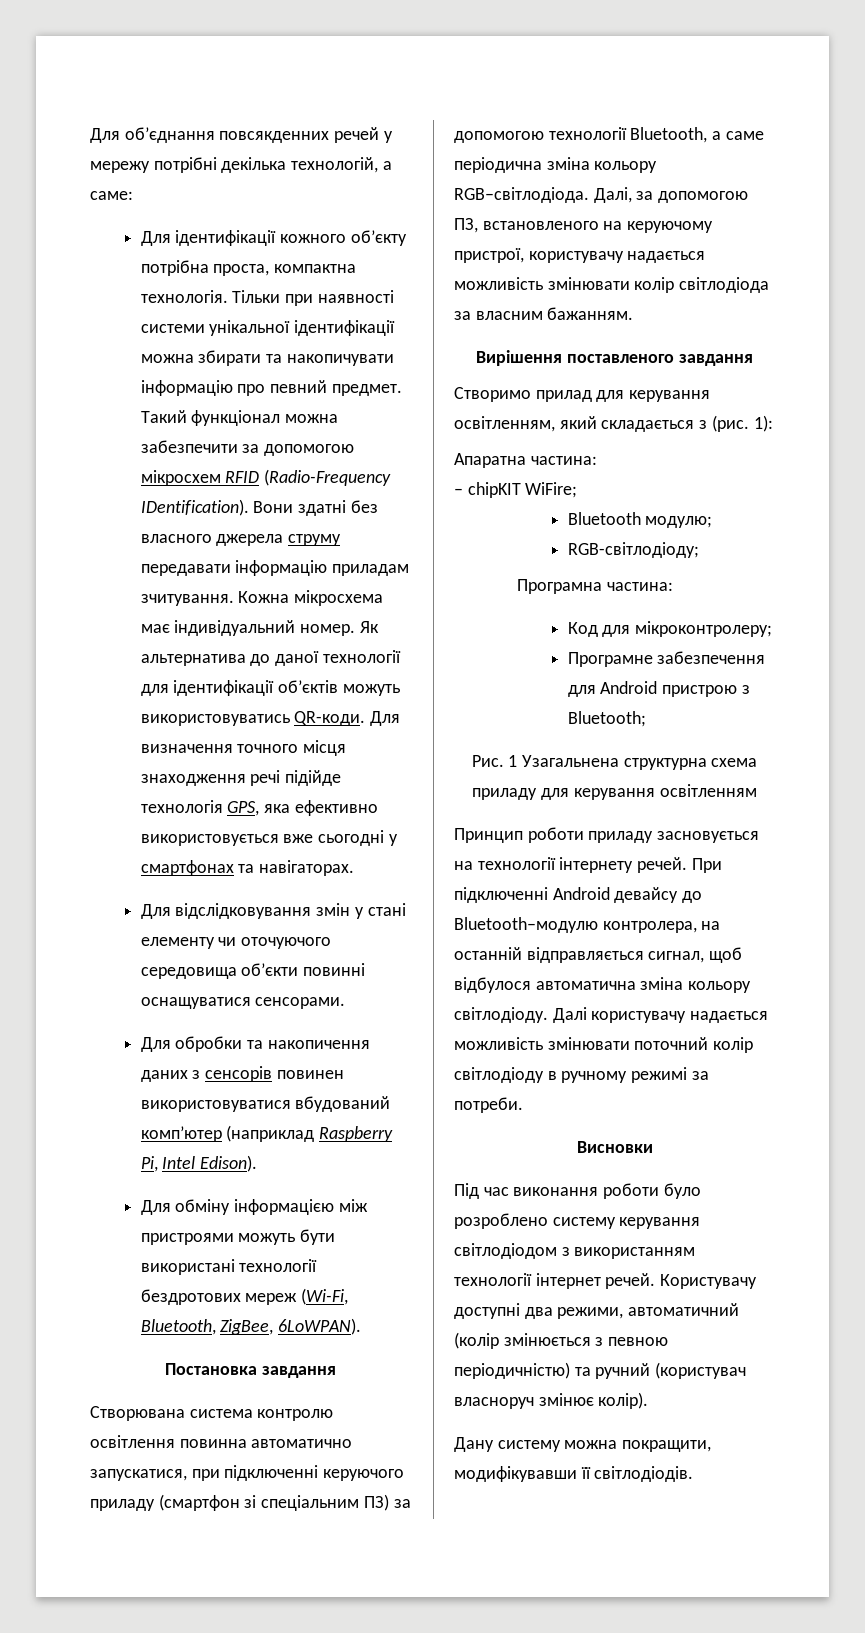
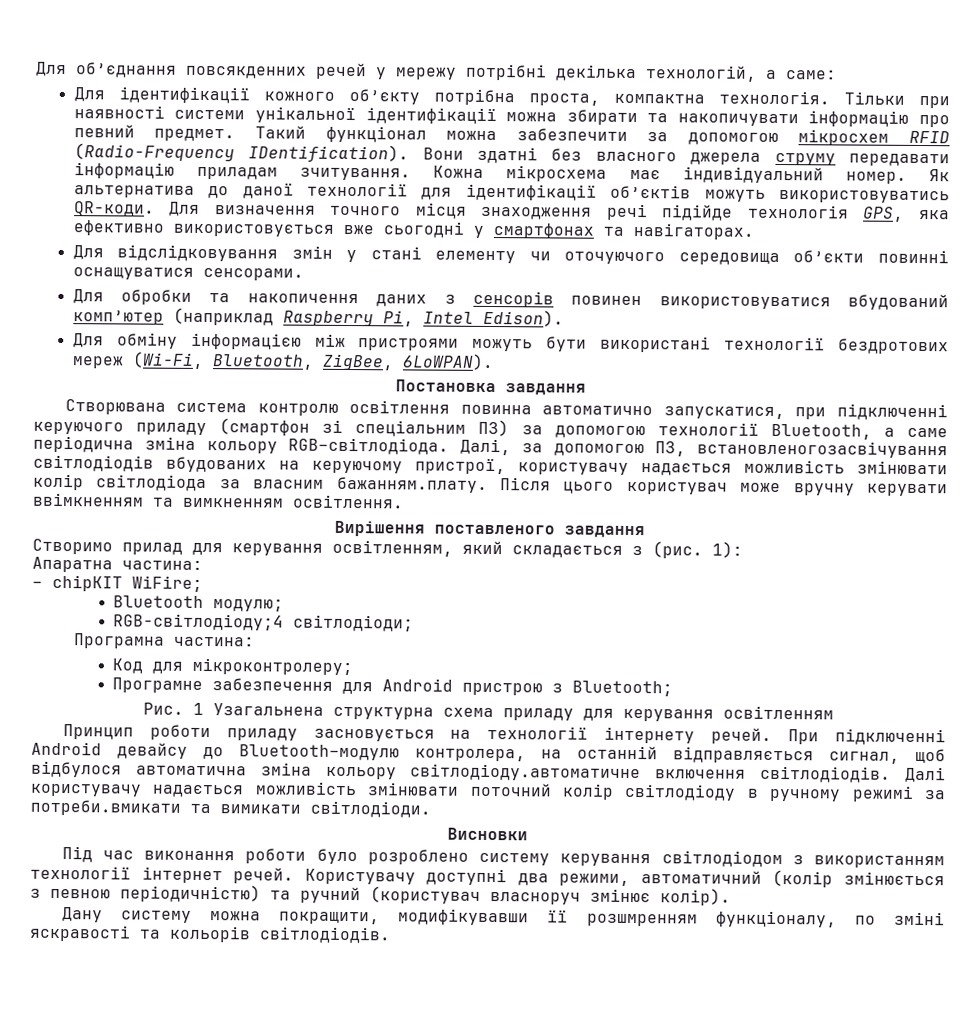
- Далі, за допомогою ПЗ, встановленого на керуючому пристрої, користувачу надається можливість змінювати колір світлодіода за власним бажанням.
+ Далі, за допомогою ПЗ, встановленогозасвічування світлодіодів вбудованих на керуючому пристрої, користувачу надається можливість змінювати колір світлодіода за власним бажанням.плату. Після цього користувач може вручну керувати ввімкненням та вимкненням освітлення.
- RGB-світлодіоду;
+ RGB-світлодіоду;4 світлодіоди;
- При підключенні Android девайсу до Bluetooth–модулю контролера, на останній відправляється сигнал, щоб відбулося автоматична зміна кольору світлодіоду.
+ При підключенні Android девайсу до Bluetooth–модулю контролера, на останній відправляється сигнал, щоб відбулося автоматична зміна кольору світлодіоду.автоматичне включення світлодіодів.
- Далі користувачу надається можливість змінювати поточний колір світлодіоду в ручному режимі за потреби.
+ Далі користувачу надається можливість змінювати поточний колір світлодіоду в ручному режимі за потреби.вмикати та вимикати світлодіоди.
- Дану систему можна покращити, модифікувавши її світлодіодів.
+ Дану систему можна покращити, модифікувавши її розшмренням функціоналу, по зміні яскравості та кольорів світлодіодів.

